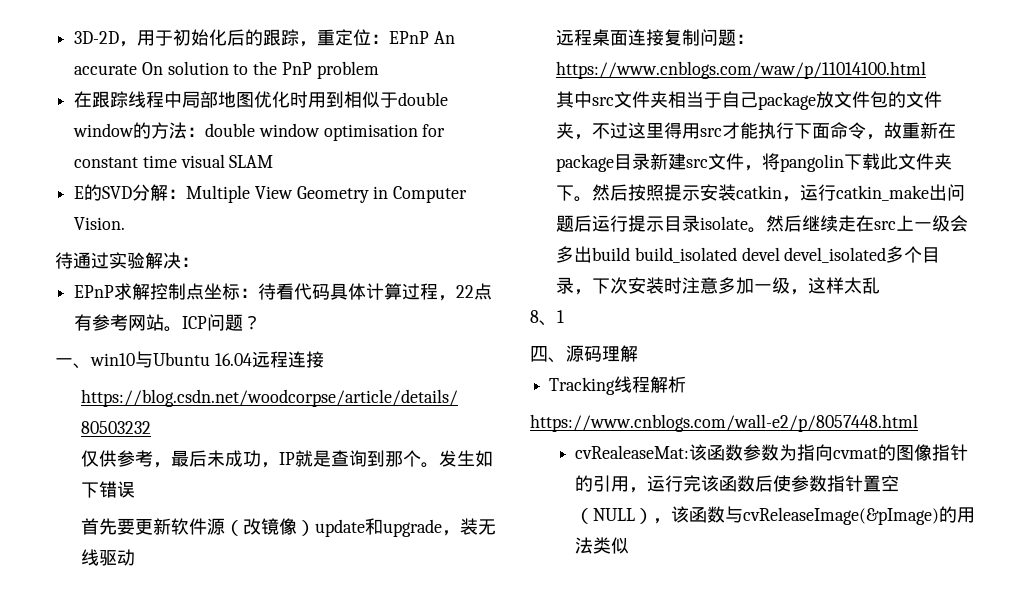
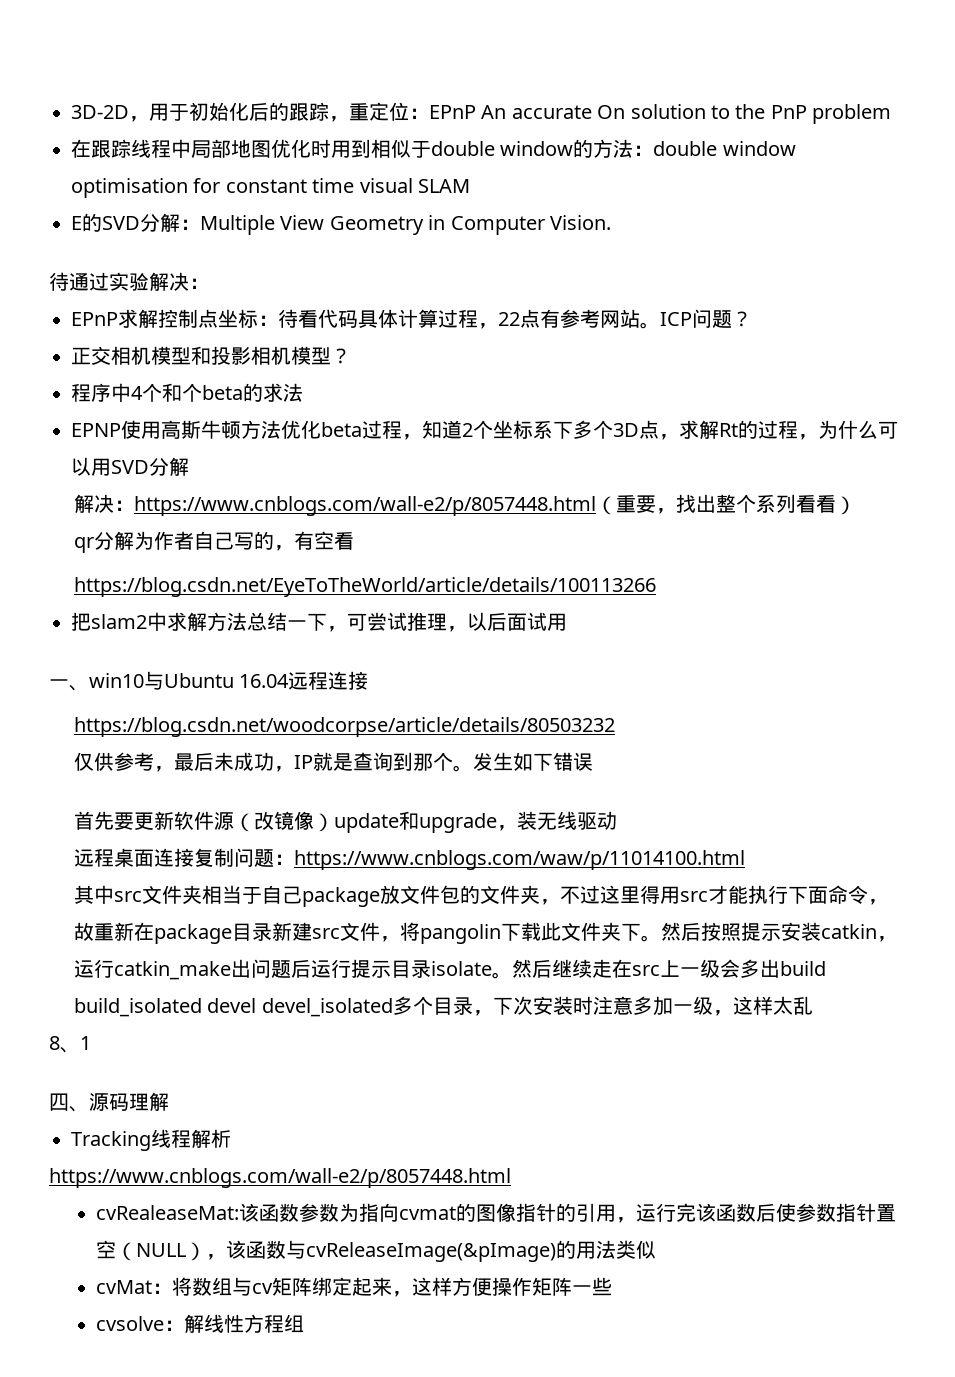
+ 正交相机模型和投影相机模型？
+ 程序中4个和个beta的求法
+ EPNP使用高斯牛顿方法优化beta过程，知道2个坐标系下多个3D点，求解Rt的过程，为什么可以用SVD分解
+ 解决：https://www.cnblogs.com/wall-e2/p/8057448.html（重要，找出整个系列看看）
+ qr分解为作者自己写的，有空看
+ https://blog.csdn.net/EyeToTheWorld/article/details/100113266
+ 把slam2中求解方法总结一下，可尝试推理，以后面试用
+ cvMat：将数组与cv矩阵绑定起来，这样方便操作矩阵一些
+ cvsolve：解线性方程组

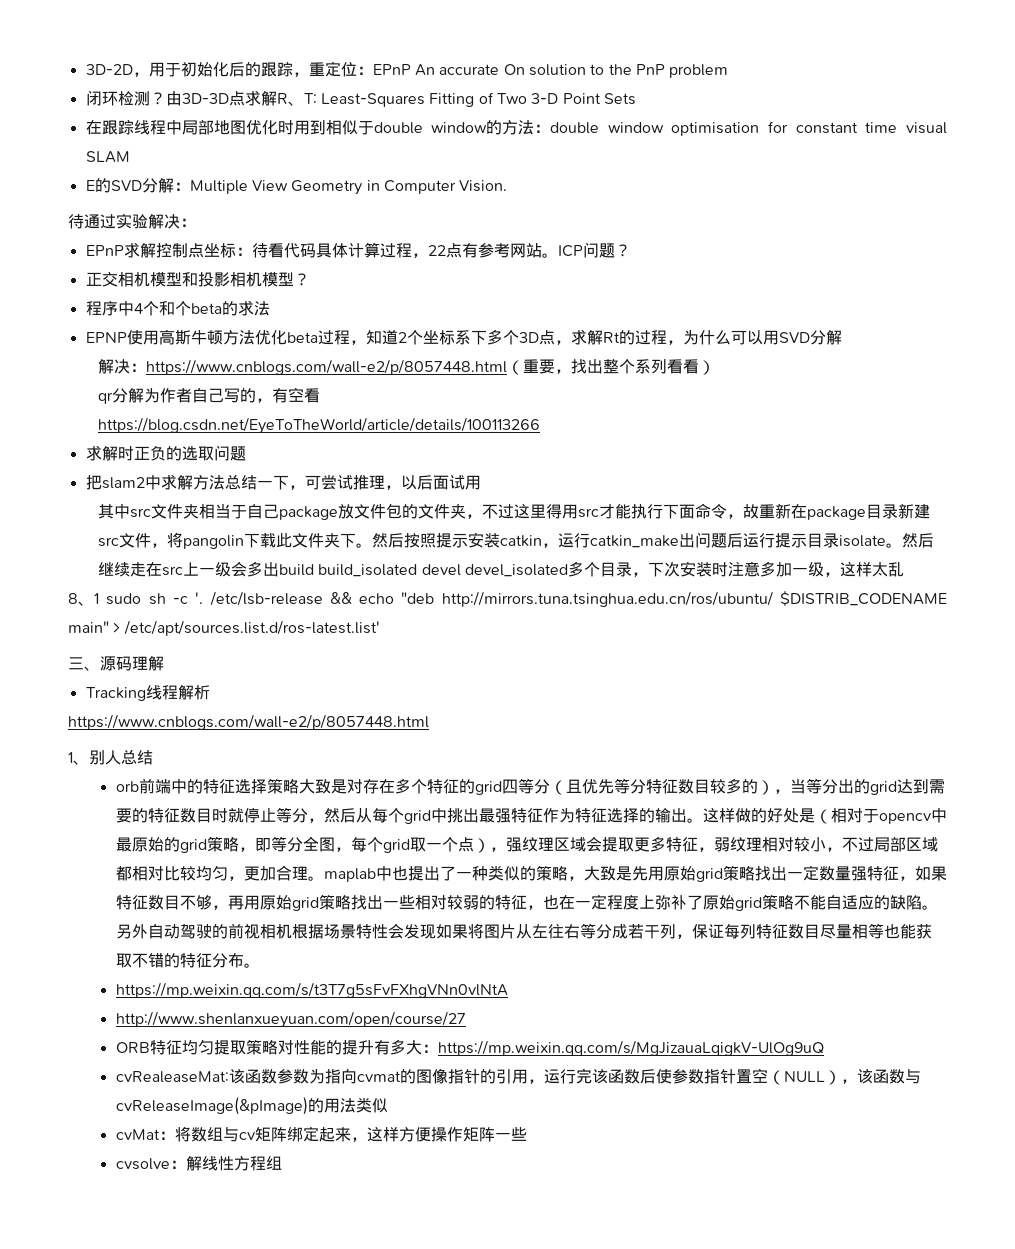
+ 闭环检测？由3D-3D点求解R、T: Least-Squares Fitting of Two 3-D Point Sets
+ 求解时正负的选取问题
- 一、win10与Ubuntu 16.04远程连接
- https://blog.csdn.net/woodcorpse/article/details/80503232
- 仅供参考，最后未成功，IP就是查询到那个。发生如下错误
- 首先要更新软件源（改镜像）update和upgrade，装无线驱动
- 远程桌面连接复制问题：https://www.cnblogs.com/waw/p/11014100.html
- 8、1
- 四、源码理解
+ 8、1 sudo sh -c '. /etc/lsb-release && echo "deb http://mirrors.tuna.tsinghua.edu.cn/ros/ubuntu/ $DISTRIB_CODENAME main" > /etc/apt/sources.list.d/ros-latest.list'
+ 三、源码理解
+ 1、别人总结
+ orb前端中的特征选择策略大致是对存在多个特征的grid四等分（且优先等分特征数目较多的），当等分出的grid达到需要的特征数目时就停止等分，然后从每个grid中挑出最强特征作为特征选择的输出。这样做的好处是（相对于opencv中最原始的grid策略，即等分全图，每个grid取一个点），强纹理区域会提取更多特征，弱纹理相对较小，不过局部区域都相对比较均匀，更加合理。maplab中也提出了一种类似的策略，大致是先用原始grid策略找出一定数量强特征，如果特征数目不够，再用原始grid策略找出一些相对较弱的特征，也在一定程度上弥补了原始grid策略不能自适应的缺陷。另外自动驾驶的前视相机根据场景特性会发现如果将图片从左往右等分成若干列，保证每列特征数目尽量相等也能获取不错的特征分布。
+ https://mp.weixin.qq.com/s/t3T7g5sFvFXhgVNn0vlNtA
+ http://www.shenlanxueyuan.com/open/course/27
+ ORB特征均匀提取策略对性能的提升有多大：https://mp.weixin.qq.com/s/MgJizauaLqigkV-UlOg9uQ

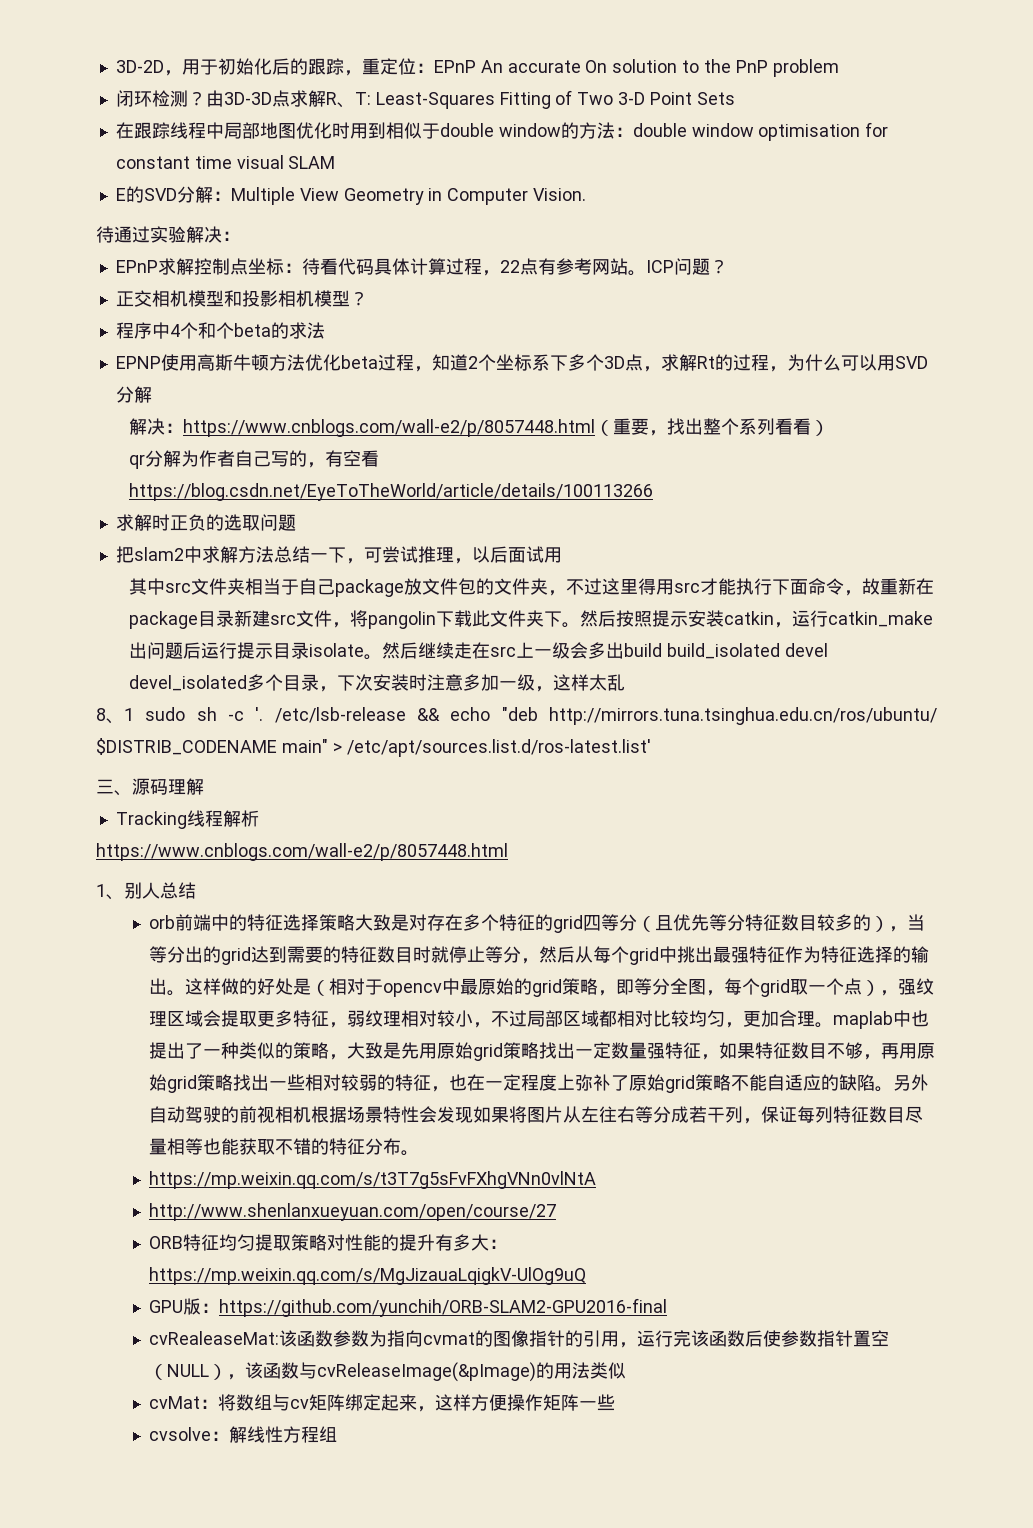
+ GPU版：https://github.com/yunchih/ORB-SLAM2-GPU2016-final

